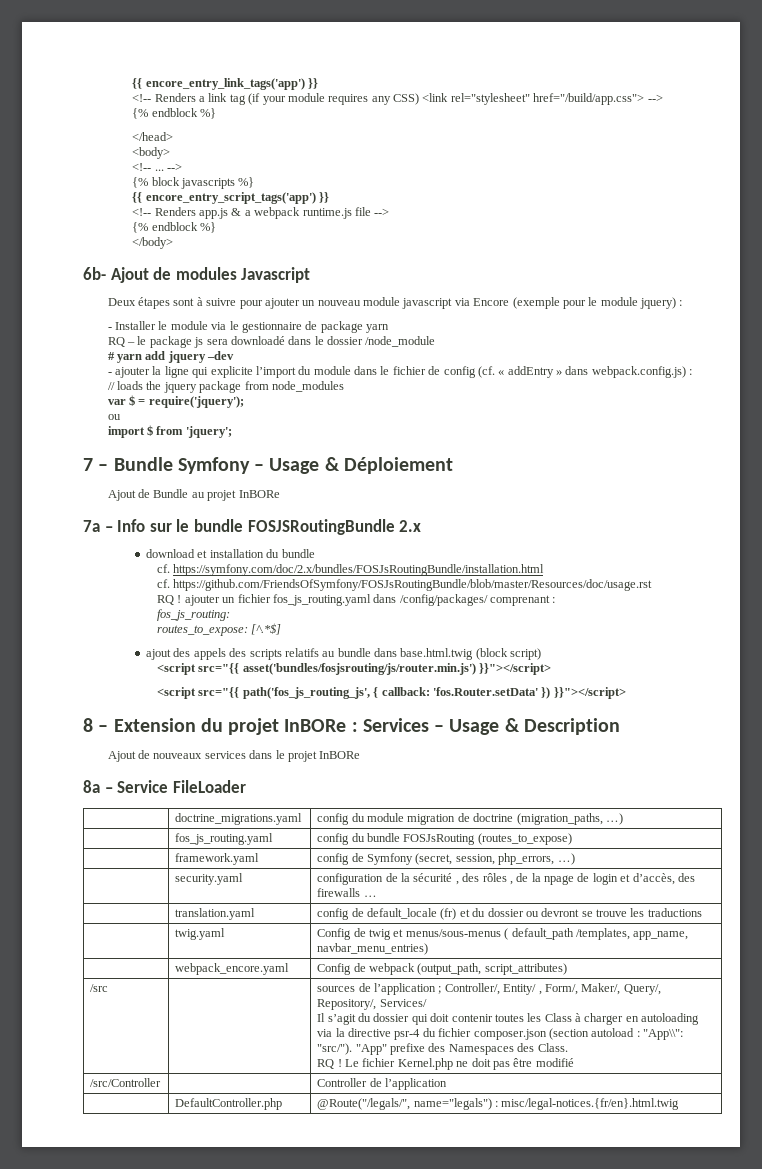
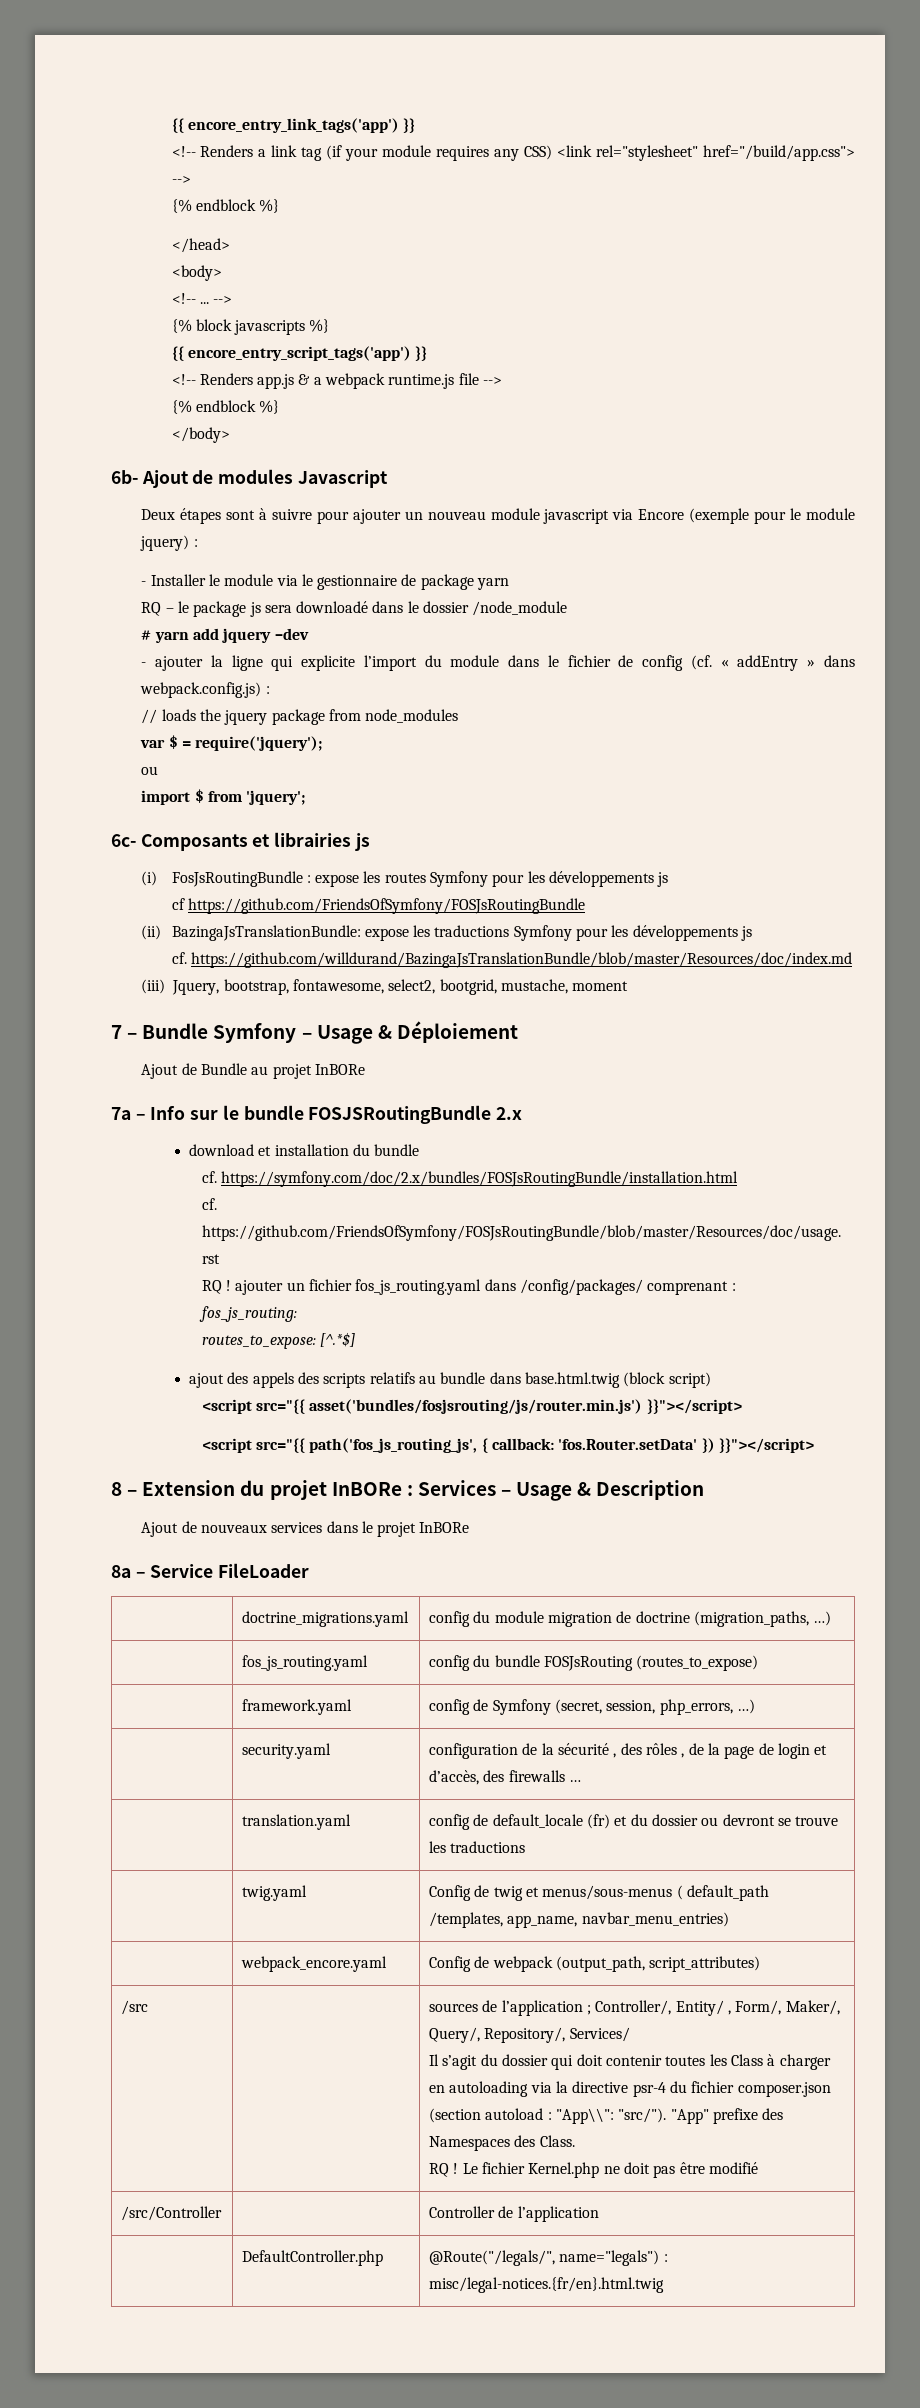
+ 6c- Composants et librairies js
+ (i) FosJsRoutingBundle : expose les routes Symfony pour les développements js
+ cf https://github.com/FriendsOfSymfony/FOSJsRoutingBundle
+ (ii) BazingaJsTranslationBundle: expose les traductions Symfony pour les développements js
+ cf. https://github.com/willdurand/BazingaJsTranslationBundle/blob/master/Resources/doc/index.md
+ (iii) Jquery, bootstrap, fontawesome, select2, bootgrid, mustache, moment
- | security.yaml | configuration de la sécurité , des rôles , de la npage de login et d’accès, des firewalls …
+ | security.yaml | configuration de la sécurité , des rôles , de la page de login et d’accès, des firewalls …

